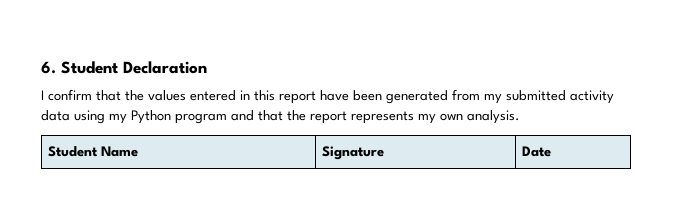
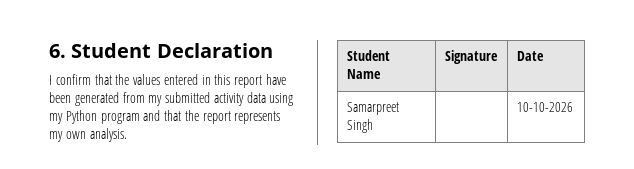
+ Samarpreet Singh | | 10-10-2026

